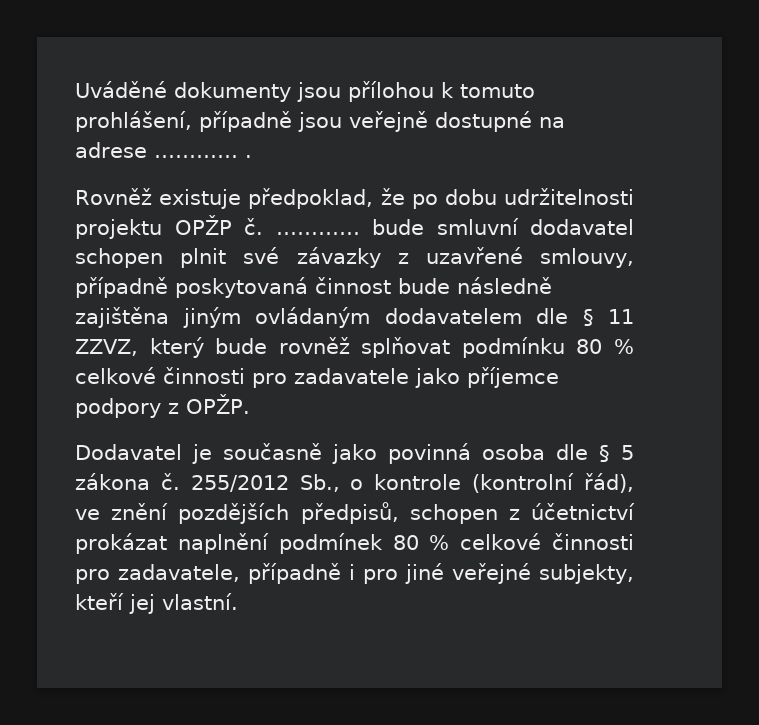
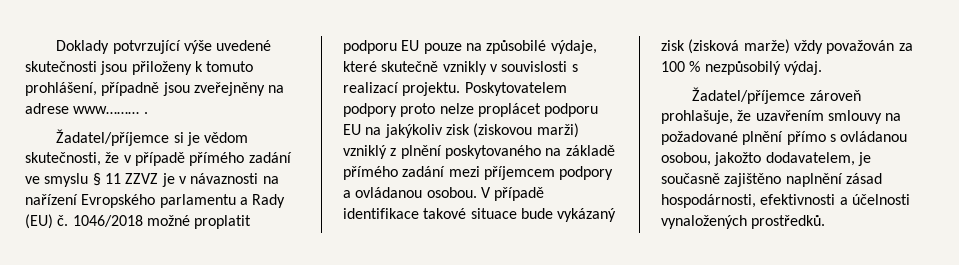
- Uváděné dokumenty jsou přílohou k tomuto prohlášení, případně jsou veřejně dostupné na adrese ………… .
+ Doklady potvrzující výše uvedené skutečnosti jsou přiloženy k tomuto prohlášení, případně jsou zveřejněny na adrese www……… .
- Rovněž existuje předpoklad, že po dobu udržitelnosti projektu OPŽP č. ………… bude smluvní dodavatel schopen plnit své závazky z uzavřené smlouvy, případně poskytovaná činnost bude následně zajištěna jiným ovládaným dodavatelem dle § 11 ZZVZ, který bude rovněž splňovat podmínku 80 % celkové činnosti pro zadavatele jako příjemce podpory z OPŽP.
- Dodavatel je současně jako povinná osoba dle § 5 zákona č. 255/2012 Sb., o kontrole (kontrolní řád), ve znění pozdějších předpisů, schopen z účetnictví prokázat naplnění podmínek 80 % celkové činnosti pro zadavatele, případně i pro jiné veřejné subjekty, kteří jej vlastní.
+ Žadatel/příjemce si je vědom skutečnosti, že v případě přímého zadání ve smyslu § 11 ZZVZ je v návaznosti na nařízení Evropského parlamentu a Rady (EU) č. 1046/2018 možné proplatit podporu EU pouze na způsobilé výdaje, které skutečně vznikly v souvislosti s realizací projektu. Poskytovatelem podpory proto nelze proplácet podporu EU na jakýkoliv zisk (ziskovou marži) vzniklý z plnění poskytovaného na základě přímého zadání mezi příjemcem podpory a ovládanou osobou. V případě identifikace takové situace bude vykázaný zisk (zisková marže) vždy považován za 100 % nezpůsobilý výdaj.
+ Žadatel/příjemce zároveň prohlašuje, že uzavřením smlouvy na požadované plnění přímo s ovládanou osobou, jakožto dodavatelem, je současně zajištěno naplnění zásad hospodárnosti, efektivnosti a účelnosti vynaložených prostředků.

